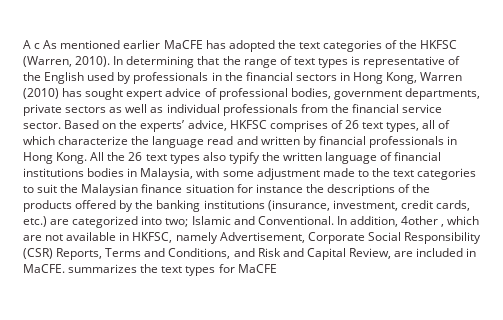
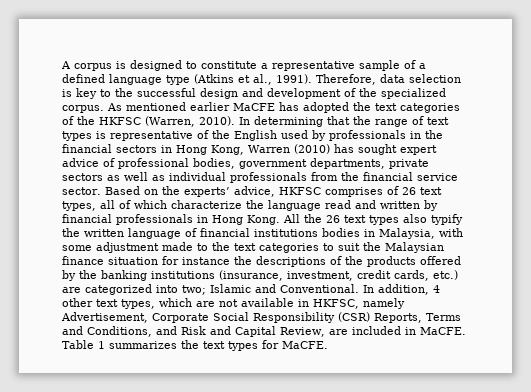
- A c As mentioned earlier MaCFE has adopted the text categories of the HKFSC (Warren, 2010).
+ A corpus is designed to constitute a representative sample of a defined language type (Atkins et al., 1991). Therefore, data selection is key to the successful design and development of the specialized corpus. As mentioned earlier MaCFE has adopted the text categories of the HKFSC (Warren, 2010).
- In addition, 4other , which are not available in HKFSC, namely Advertisement, Corporate Social Responsibility (CSR) Reports, Terms and Conditions, and Risk and Capital Review, are included in MaCFE. summarizes the text types for MaCFE
+ In addition, 4 other text types, which are not available in HKFSC, namely Advertisement, Corporate Social Responsibility (CSR) Reports, Terms and Conditions, and Risk and Capital Review, are included in MaCFE. Table 1 summarizes the text types for MaCFE.

